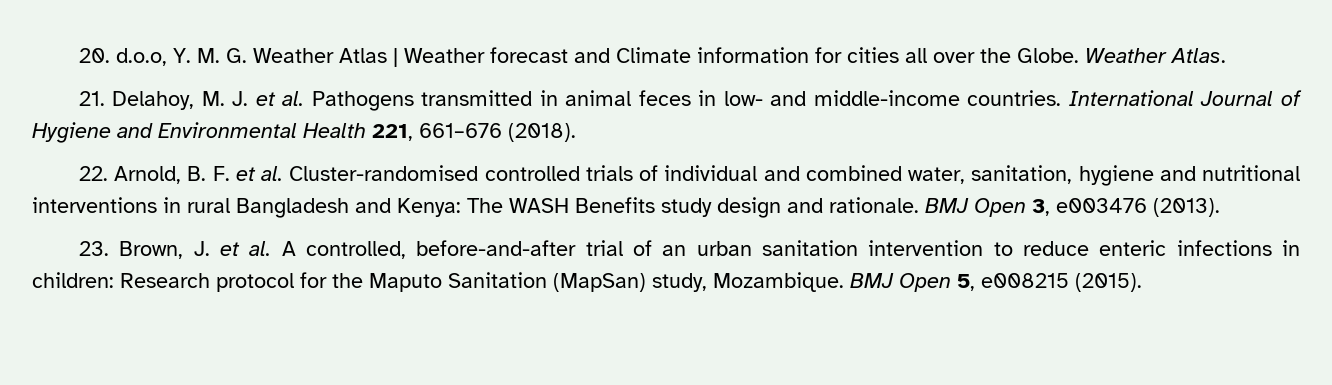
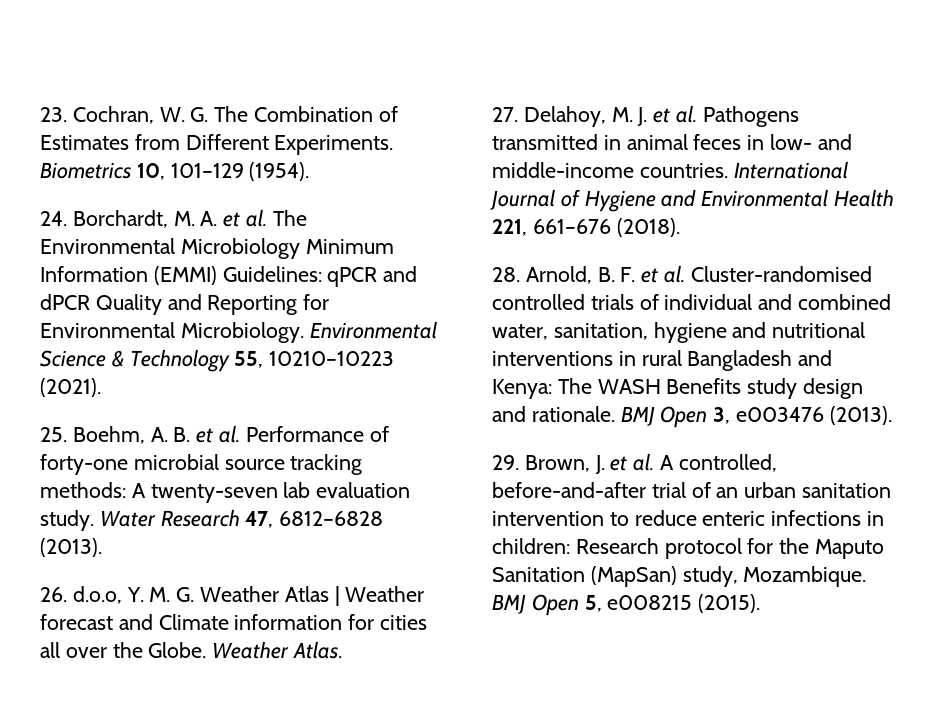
- 20. d.o.o, Y. M. G. Weather Atlas | Weather forecast and Climate information for cities all over the Globe.
+ 23. Cochran, W. G. The Combination of Estimates from Different Experiments. Biometrics 10, 101–129 (1954).
+ 24. Borchardt, M. A. et al. The Environmental Microbiology Minimum Information (EMMI) Guidelines: qPCR and dPCR Quality and Reporting for Environmental Microbiology. Environmental Science & Technology 55, 10210–10223 (2021).
+ 25. Boehm, A. B. et al. Performance of forty-one microbial source tracking methods: A twenty-seven lab evaluation study. Water Research 47, 6812–6828 (2013).
+ 26. d.o.o, Y. M. G. Weather Atlas | Weather forecast and Climate information for cities all over the Globe.
- 21. Delahoy, M. J. et al. Pathogens transmitted in animal feces in low- and middle-income countries.
+ 27. Delahoy, M. J. et al. Pathogens transmitted in animal feces in low- and middle-income countries.
- 22. Arnold, B. F. et al. Cluster-randomised controlled trials of individual and combined water, sanitation, hygiene and nutritional interventions in rural Bangladesh and Kenya: The WASH Benefits study design and rationale.
+ 28. Arnold, B. F. et al. Cluster-randomised controlled trials of individual and combined water, sanitation, hygiene and nutritional interventions in rural Bangladesh and Kenya: The WASH Benefits study design and rationale.
- 23. Brown, J. et al. A controlled, before-and-after trial of an urban sanitation intervention to reduce enteric infections in children: Research protocol for the Maputo Sanitation (MapSan) study, Mozambique.
+ 29. Brown, J. et al. A controlled, before-and-after trial of an urban sanitation intervention to reduce enteric infections in children: Research protocol for the Maputo Sanitation (MapSan) study, Mozambique.

